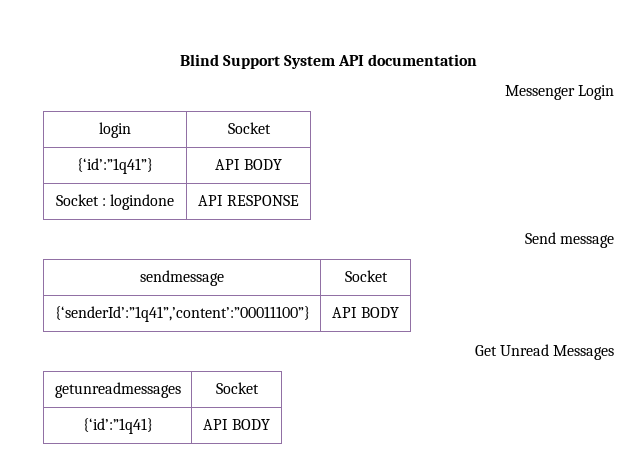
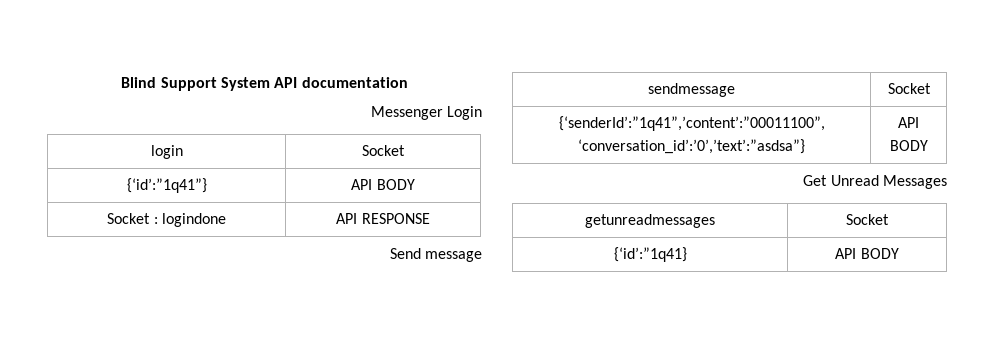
- {‘senderId’:”1q41”,’content’:”00011100”} | API BODY
+ {‘senderId’:”1q41”,’content’:”00011100”, ‘conversation_id’:’0’,’text’:”asdsa”} | API BODY

